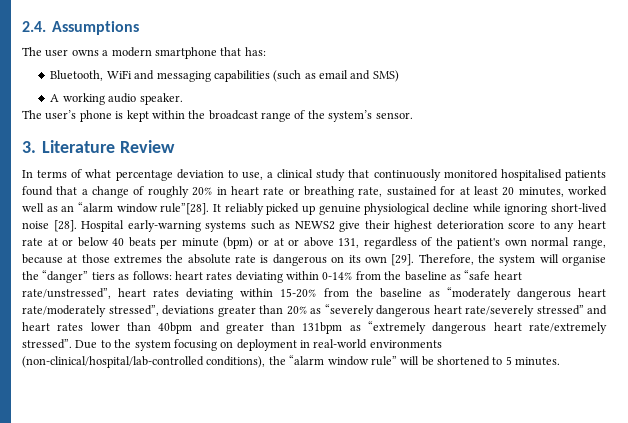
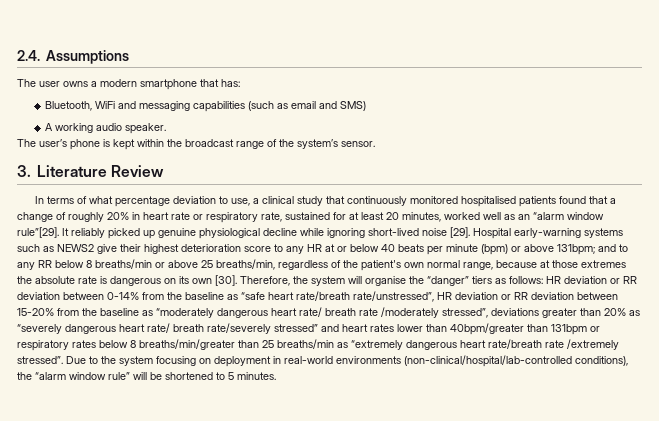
- In terms of what percentage deviation to use, a clinical study that continuously monitored hospitalised patients found that a change of roughly 20% in heart rate or breathing rate, sustained for at least 20 minutes, worked well as an “alarm window rule”[28].
+ In terms of what percentage deviation to use, a clinical study that continuously monitored hospitalised patients found that a change of roughly 20% in heart rate or respiratory rate, sustained for at least 20 minutes, worked well as an “alarm window rule”[29].
- It reliably picked up genuine physiological decline while ignoring short-lived noise [28].
+ It reliably picked up genuine physiological decline while ignoring short-lived noise [29].
- Hospital early-warning systems such as NEWS2 give their highest deterioration score to any heart rate at or below 40 beats per minute (bpm) or at or above 131, regardless of the patient's own normal range, because at those extremes the absolute rate is dangerous on its own [29].
+ Hospital early-warning systems such as NEWS2 give their highest deterioration score to any HR at or below 40 beats per minute (bpm) or above 131bpm; and to any RR below 8 breaths/min or above 25 breaths/min, regardless of the patient's own normal range, because at those extremes the absolute rate is dangerous on its own [30].
- Therefore, the system will organise the “danger” tiers as follows: heart rates deviating within 0-14% from the baseline as “safe heart rate/unstressed”, heart rates deviating within 15-20% from the baseline as “moderately dangerous heart rate/moderately stressed”, deviations greater than 20% as “severely dangerous heart rate/severely stressed” and heart rates lower than 40bpm and greater than 131bpm as “extremely dangerous heart rate/extremely stressed”.
+ Therefore, the system will organise the “danger” tiers as follows: HR deviation or RR deviation between 0-14% from the baseline as “safe heart rate/breath rate/unstressed”, HR deviation or RR deviation between 15-20% from the baseline as “moderately dangerous heart rate/ breath rate /moderately stressed”, deviations greater than 20% as “severely dangerous heart rate/ breath rate/severely stressed” and heart rates lower than 40bpm/greater than 131bpm or respiratory rates below 8 breaths/min/greater than 25 breaths/min as “extremely dangerous heart rate/breath rate /extremely stressed”.

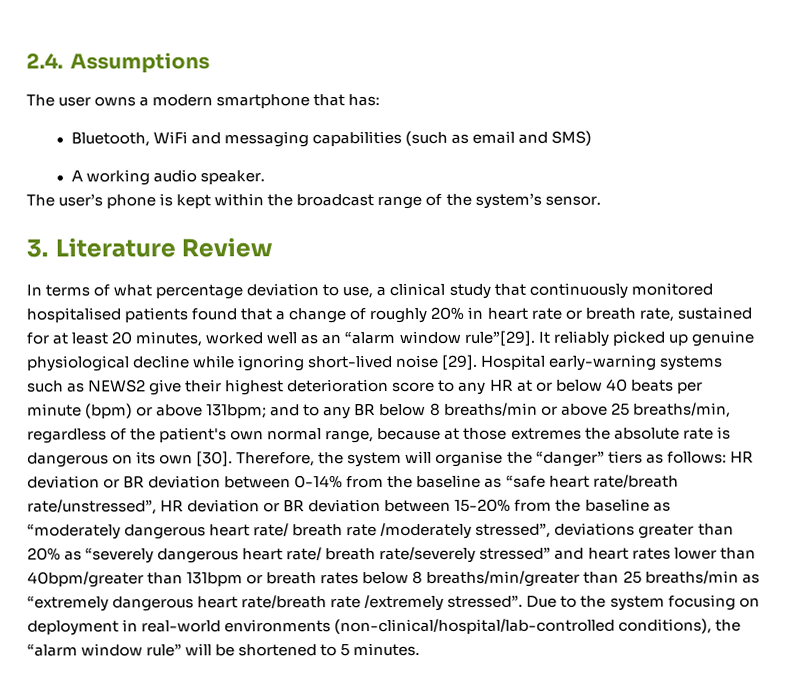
- In terms of what percentage deviation to use, a clinical study that continuously monitored hospitalised patients found that a change of roughly 20% in heart rate or respiratory rate, sustained for at least 20 minutes, worked well as an “alarm window rule”[29].
+ In terms of what percentage deviation to use, a clinical study that continuously monitored hospitalised patients found that a change of roughly 20% in heart rate or breath rate, sustained for at least 20 minutes, worked well as an “alarm window rule”[29].
- Hospital early-warning systems such as NEWS2 give their highest deterioration score to any HR at or below 40 beats per minute (bpm) or above 131bpm; and to any RR below 8 breaths/min or above 25 breaths/min, regardless of the patient's own normal range, because at those extremes the absolute rate is dangerous on its own [30].
+ Hospital early-warning systems such as NEWS2 give their highest deterioration score to any HR at or below 40 beats per minute (bpm) or above 131bpm; and to any BR below 8 breaths/min or above 25 breaths/min, regardless of the patient's own normal range, because at those extremes the absolute rate is dangerous on its own [30].
- HR deviation or RR deviation between 0-14% from the baseline as “safe heart rate/breath rate/unstressed”, HR deviation or RR deviation between 15-20% from the baseline as “moderately dangerous heart rate/ breath rate /moderately stressed”, deviations greater than 20% as “severely dangerous heart rate/ breath rate/severely stressed” and heart rates lower than 40bpm/greater than 131bpm or respiratory rates below 8 breaths/min/greater than 25 breaths/min as “extremely dangerous heart rate/breath rate /extremely stressed”.
+ HR deviation or BR deviation between 0-14% from the baseline as “safe heart rate/breath rate/unstressed”, HR deviation or BR deviation between 15-20% from the baseline as “moderately dangerous heart rate/ breath rate /moderately stressed”, deviations greater than 20% as “severely dangerous heart rate/ breath rate/severely stressed” and heart rates lower than 40bpm/greater than 131bpm or breath rates below 8 breaths/min/greater than 25 breaths/min as “extremely dangerous heart rate/breath rate /extremely stressed”.

